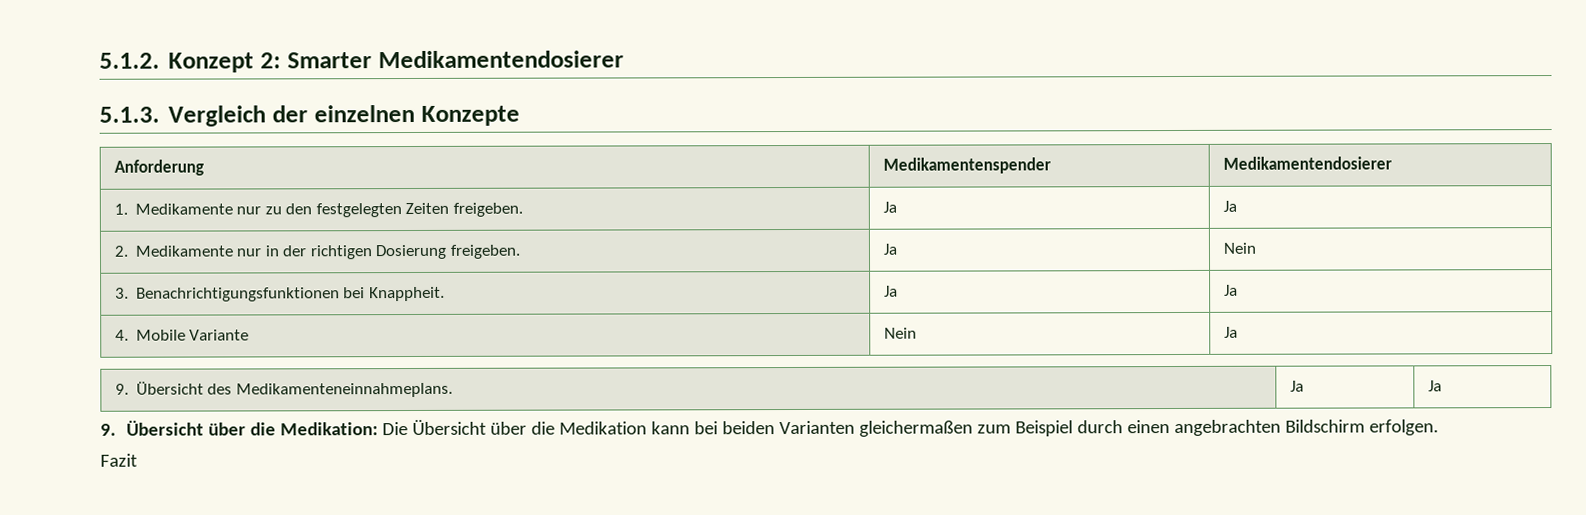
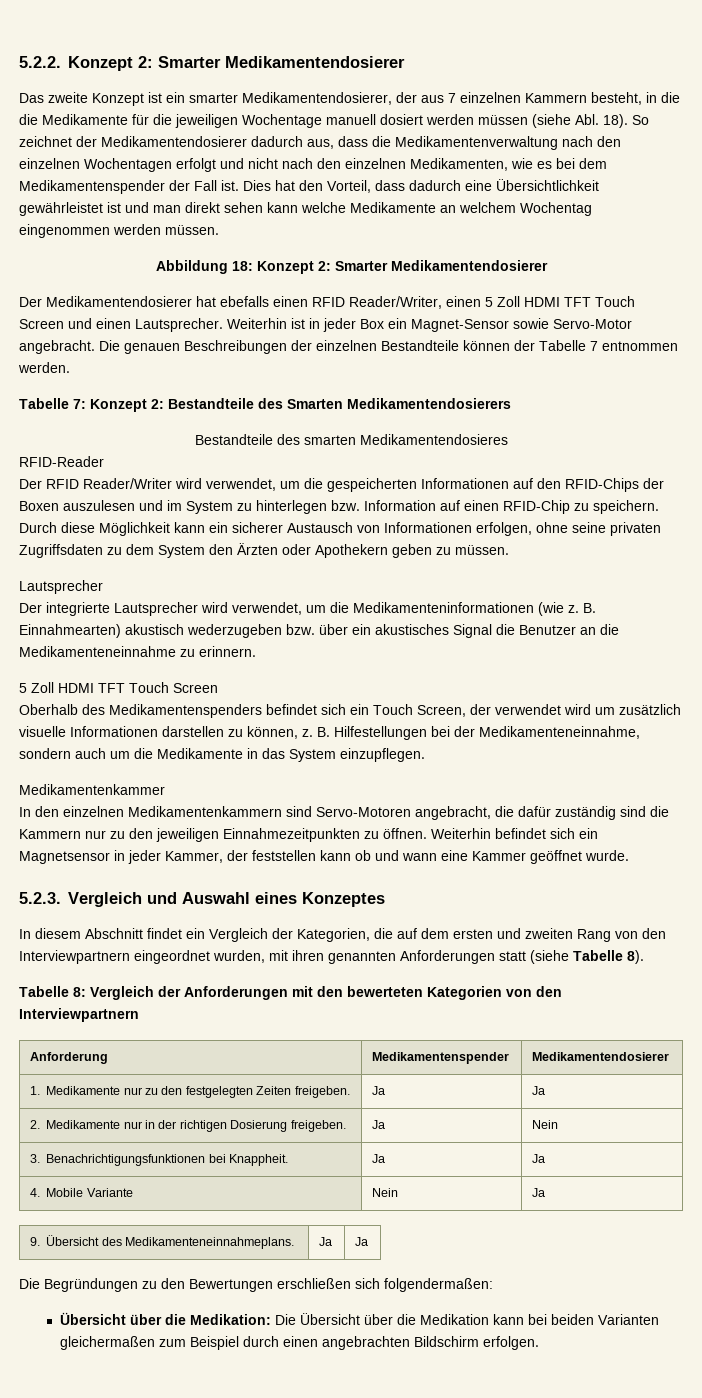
- 5.1.2. Konzept 2: Smarter Medikamentendosierer
- 5.1.3. Vergleich der einzelnen Konzepte
+ 5.2.2. Konzept 2: Smarter Medikamentendosierer
+ Das zweite Konzept ist ein smarter Medikamentendosierer, der aus 7 einzelnen Kammern besteht, in die die Medikamente für die jeweiligen Wochentage manuell dosiert werden müssen (siehe Abl. 18). So zeichnet der Medikamentendosierer dadurch aus, dass die Medikamentenverwaltung nach den einzelnen Wochentagen erfolgt und nicht nach den einzelnen Medikamenten, wie es bei dem Medikamentenspender der Fall ist. Dies hat den Vorteil, dass dadurch eine Übersichtlichkeit gewährleistet ist und man direkt sehen kann welche Medikamente an welchem Wochentag eingenommen werden müssen.
+ Abbildung 18: Konzept 2: Smarter Medikamentendosierer
+ Der Medikamentendosierer hat ebefalls einen RFID Reader/Writer, einen 5 Zoll HDMI TFT Touch Screen und einen Lautsprecher. Weiterhin ist in jeder Box ein Magnet-Sensor sowie Servo-Motor angebracht. Die genauen Beschreibungen der einzelnen Bestandteile können der Tabelle 7 entnommen werden.
+ Tabelle 7: Konzept 2: Bestandteile des Smarten Medikamentendosierers
+ Bestandteile des smarten Medikamentendosieres
+ RFID-Reader
+ Der RFID Reader/Writer wird verwendet, um die gespeicherten Informationen auf den RFID-Chips der Boxen auszulesen und im System zu hinterlegen bzw. Information auf einen RFID-Chip zu speichern. Durch diese Möglichkeit kann ein sicherer Austausch von Informationen erfolgen, ohne seine privaten Zugriffsdaten zu dem System den Ärzten oder Apothekern geben zu müssen.
+ Lautsprecher
+ Der integrierte Lautsprecher wird verwendet, um die Medikamenteninformationen (wie z. B. Einnahmearten) akustisch wederzugeben bzw. über ein akustisches Signal die Benutzer an die Medikamenteneinnahme zu erinnern.
+ 5 Zoll HDMI TFT Touch Screen
+ Oberhalb des Medikamentenspenders befindet sich ein Touch Screen, der verwendet wird um zusätzlich visuelle Informationen darstellen zu können, z. B. Hilfestellungen bei der Medikamenteneinnahme, sondern auch um die Medikamente in das System einzupflegen.
+ Medikamentenkammer
+ In den einzelnen Medikamentenkammern sind Servo-Motoren angebracht, die dafür zuständig sind die Kammern nur zu den jeweiligen Einnahmezeitpunkten zu öffnen. Weiterhin befindet sich ein Magnetsensor in jeder Kammer, der feststellen kann ob und wann eine Kammer geöffnet wurde.
+ 5.2.3. Vergleich und Auswahl eines Konzeptes
+ In diesem Abschnitt findet ein Vergleich der Kategorien, die auf dem ersten und zweiten Rang von den Interviewpartnern eingeordnet wurden, mit ihren genannten Anforderungen statt (siehe Tabelle 8).
+ Tabelle 8: Vergleich der Anforderungen mit den bewerteten Kategorien von den Interviewpartnern
- 9. Übersicht über die Medikation: Die Übersicht über die Medikation kann bei beiden Varianten gleichermaßen zum Beispiel durch einen angebrachten Bildschirm erfolgen.
+ Die Begründungen zu den Bewertungen erschließen sich folgendermaßen:
+ Übersicht über die Medikation: Die Übersicht über die Medikation kann bei beiden Varianten gleichermaßen zum Beispiel durch einen angebrachten Bildschirm erfolgen.
- Fazit

